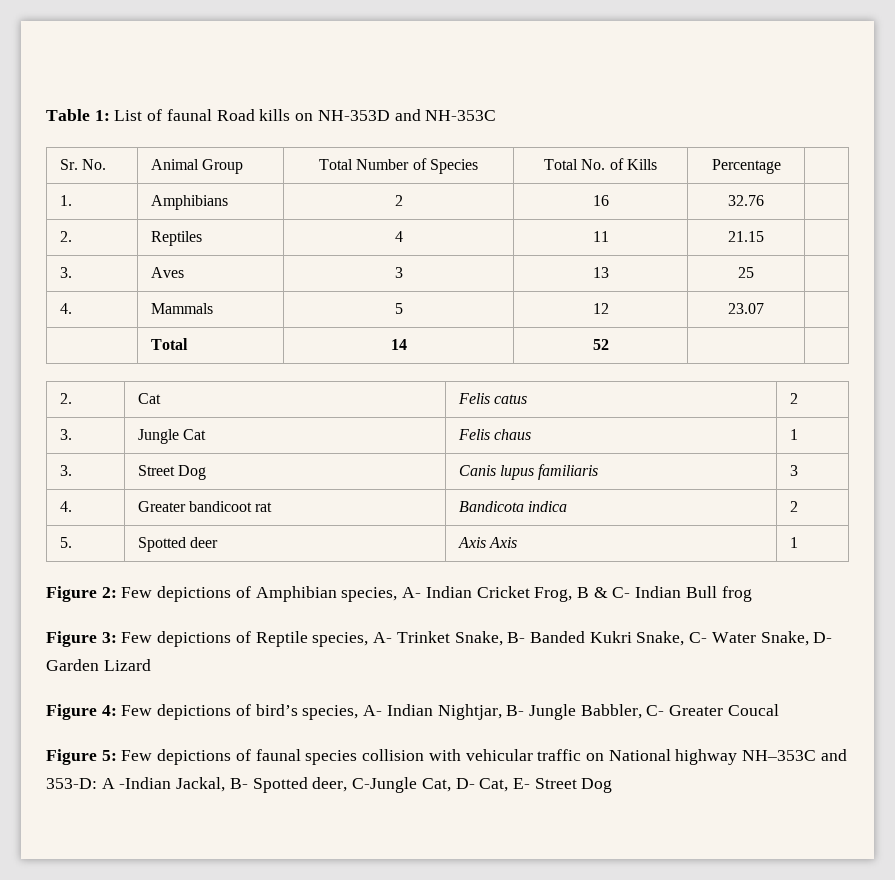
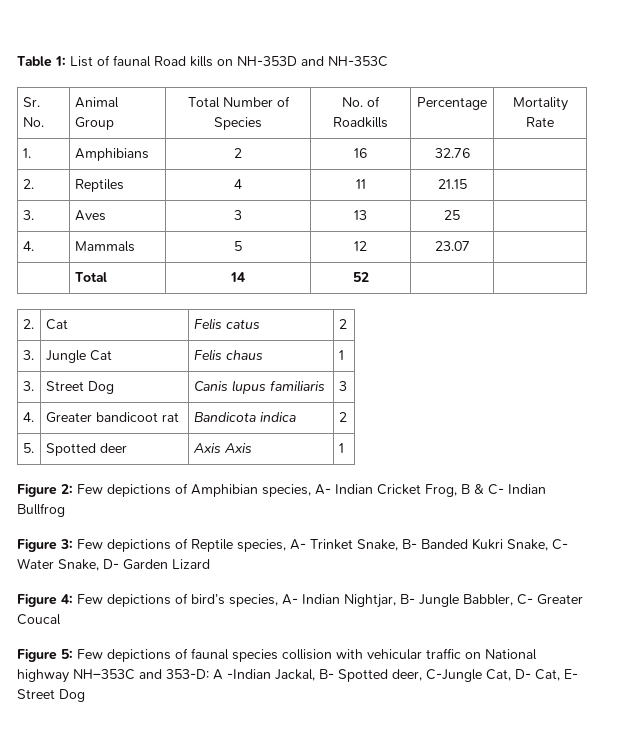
- Sr. No. | Animal Group | Total Number of Species | Total No. of Kills | Percentage |
+ Sr. No. | Animal Group | Total Number of Species | No. of Roadkills | Percentage | Mortality Rate
- Figure 2: Few depictions of Amphibian species, A- Indian Cricket Frog, B & C- Indian Bull frog
+ Figure 2: Few depictions of Amphibian species, A- Indian Cricket Frog, B & C- Indian Bullfrog

